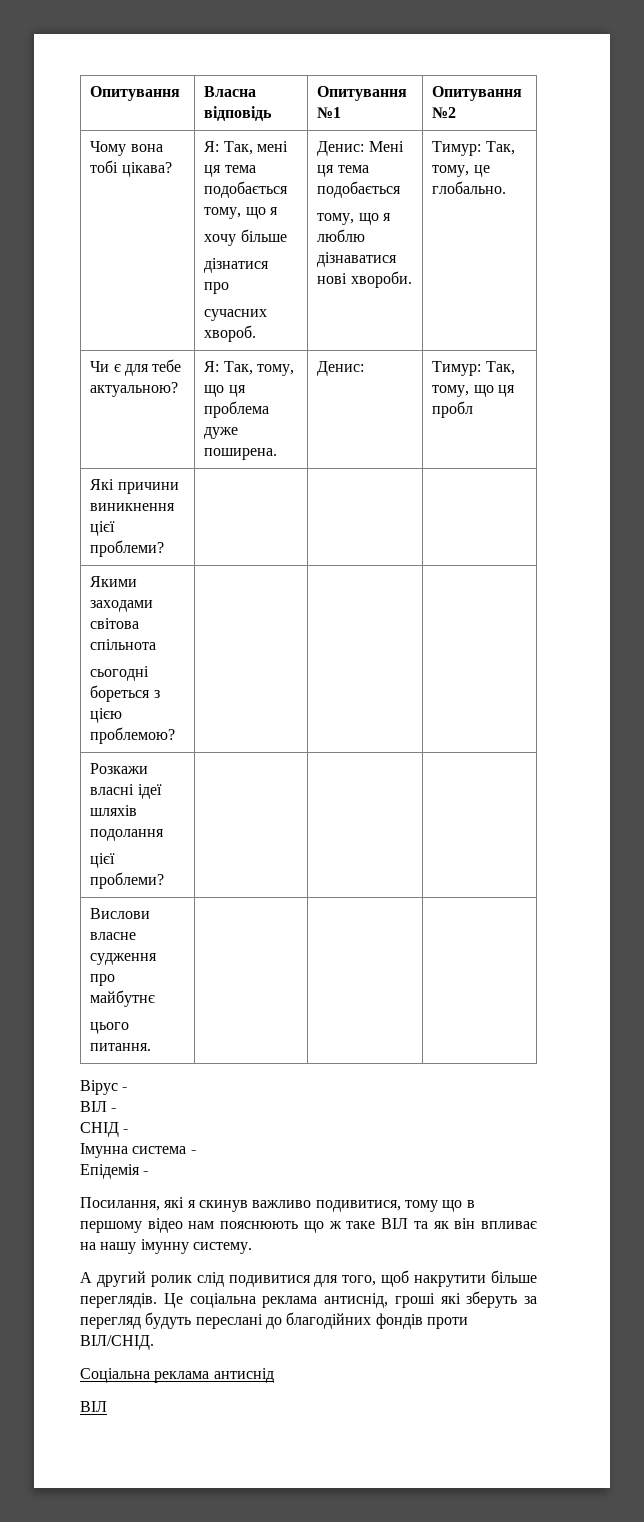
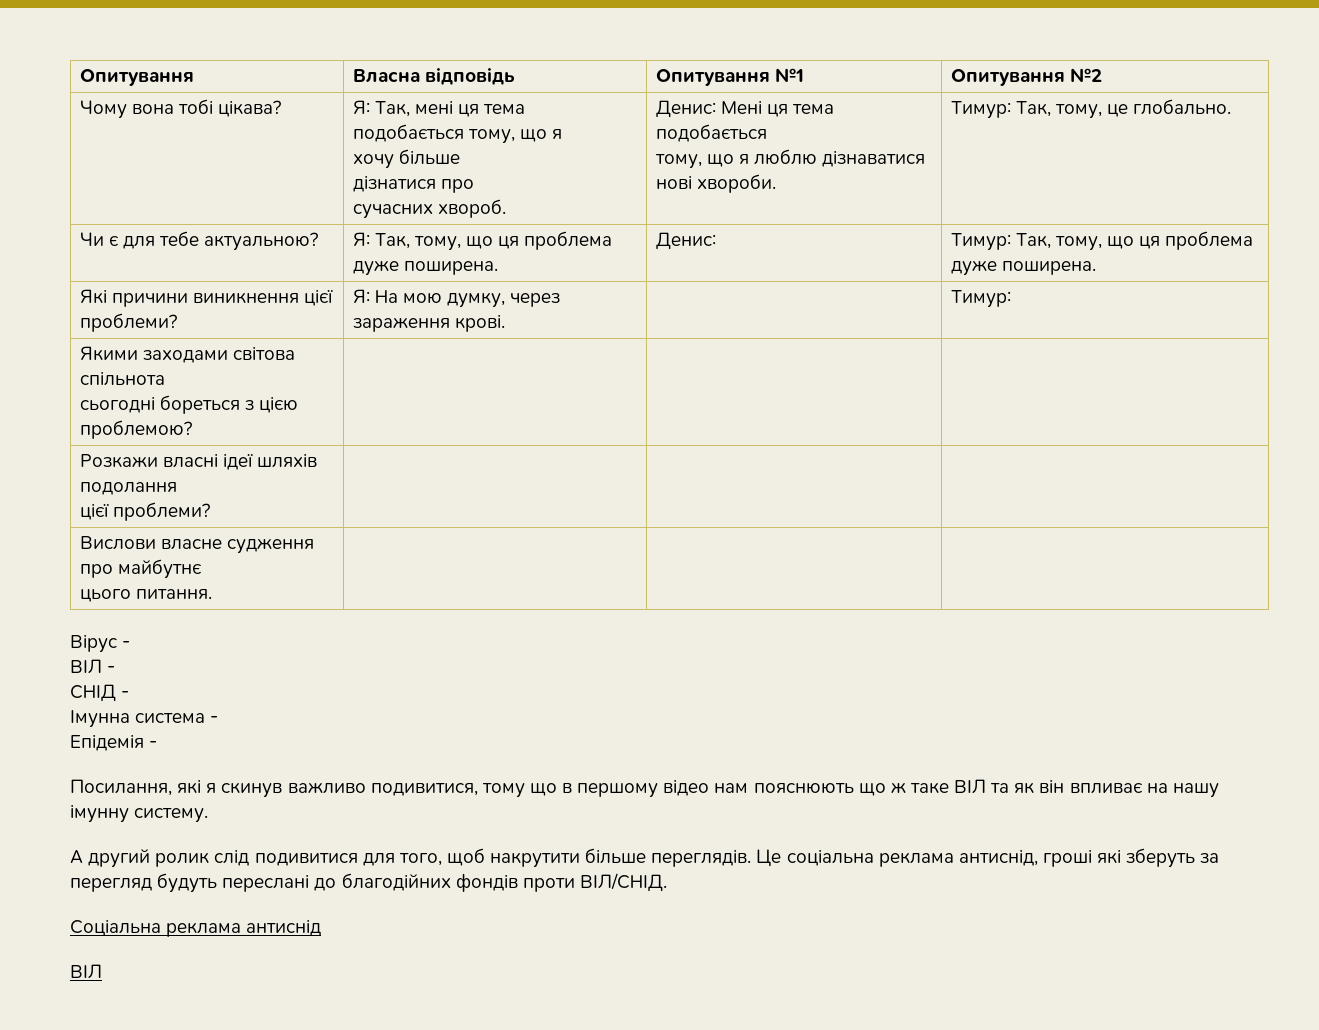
- Чи є для тебе актуальною? | Я: Так, тому, що ця проблема дуже поширена. | Денис: | Тимур: Так, тому, що ця пробл
+ Чи є для тебе актуальною? | Я: Так, тому, що ця проблема дуже поширена. | Денис: | Тимур: Так, тому, що ця проблема дуже поширена.
- Які причини виникнення цієї проблеми? | | |
+ Які причини виникнення цієї проблеми? | Я: На мою думку, через зараження крові. | | Тимур:

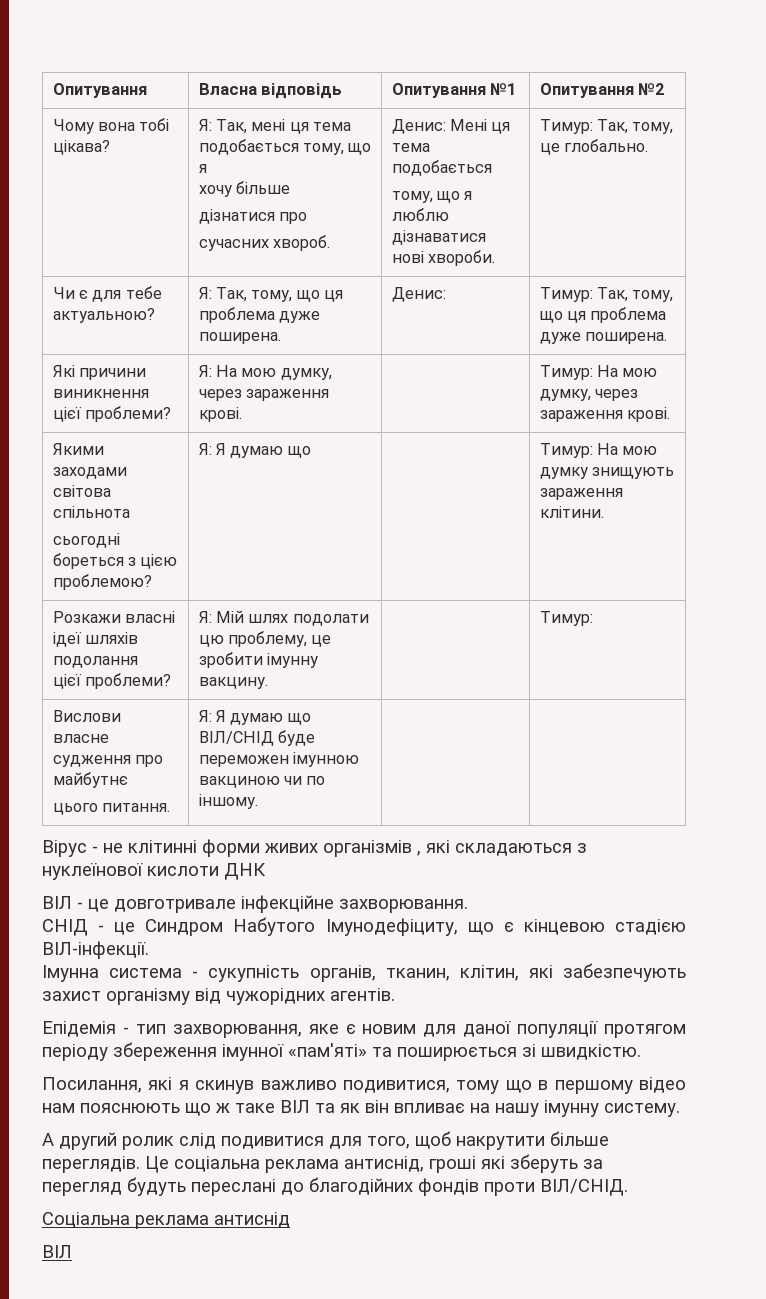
- Які причини виникнення цієї проблеми? | Я: На мою думку, через зараження крові. | | Тимур:
+ Які причини виникнення цієї проблеми? | Я: На мою думку, через зараження крові. | | Тимур: На мою думку, через зараження крові.
  Якими заходами світова спільнота
- сьогодні бореться з цією проблемою? | | |
+ сьогодні бореться з цією проблемою? | Я: Я думаю що | | Тимур: На мою думку знищують зараження клітини.
  Розкажи власні ідеї шляхів подолання
- цієї проблеми? | | |
+ цієї проблеми? | Я: Мій шлях подолати цю проблему, це зробити імунну вакцину. | | Тимур:
  Вислови власне судження про майбутнє
- цього питання. | | |
- Вірус -
- ВІЛ -
- СНІД -
- Імунна система -
- Епідемія -
+ цього питання. | Я: Я думаю що ВІЛ/СНІД буде переможен імунною вакциною чи по іншому. | |
+ Вірус - не клітинні форми живих організмів , які складаються з нуклеїнової кислоти ДНК
+ ВІЛ - це довготривале інфекційне захворювання.
+ СНІД - це Синдром Набутого Імунодефіциту, що є кінцевою стадією ВІЛ-інфекції.
+ Імунна система - сукупність органів, тканин, клітин, які забезпечують захист організму від чужорідних агентів.
+ Епідемія - тип захворювання, яке є новим для даної популяції протягом періоду збереження імунної «пам'яті» та поширюється зі швидкістю.

